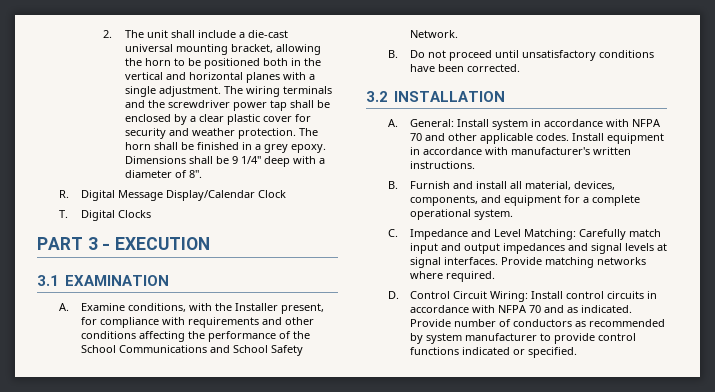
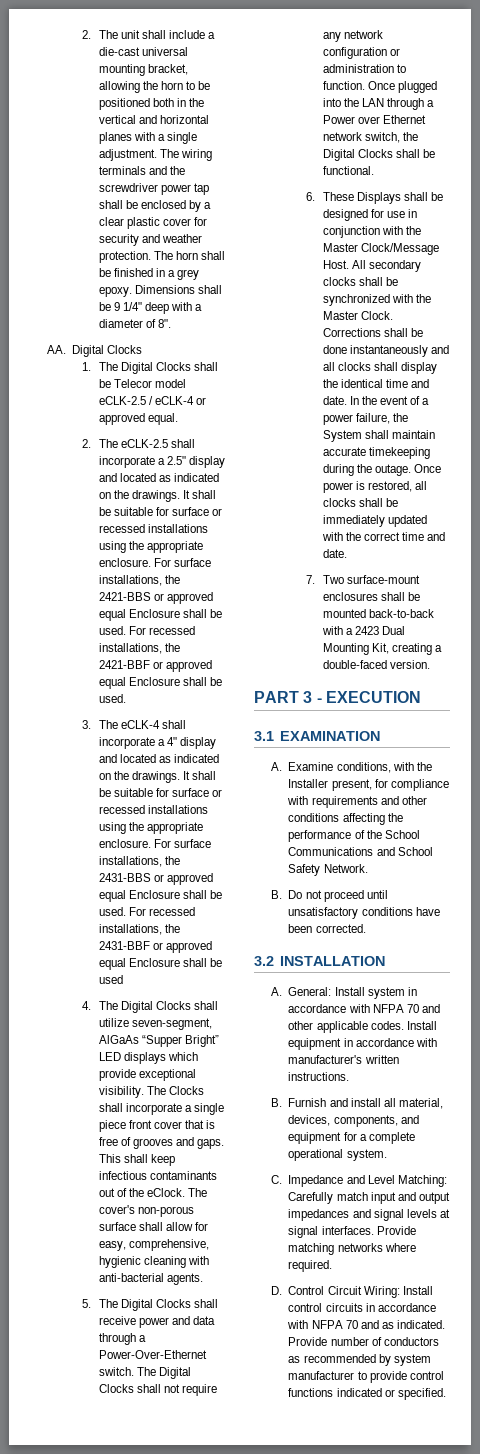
- R. Digital Message Display/Calendar Clock
- T. Digital Clocks
+ AA. Digital Clocks
+ 1. The Digital Clocks shall be Telecor model eCLK-2.5 / eCLK-4 or approved equal.
+ 2. The eCLK-2.5 shall incorporate a 2.5" display and located as indicated on the drawings. It shall be suitable for surface or recessed installations using the appropriate enclosure. For surface installations, the 2421-BBS or approved equal Enclosure shall be used. For recessed installations, the 2421-BBF or approved equal Enclosure shall be used.
+ 3. The eCLK-4 shall incorporate a 4" display and located as indicated on the drawings. It shall be suitable for surface or recessed installations using the appropriate enclosure. For surface installations, the 2431-BBS or approved equal Enclosure shall be used. For recessed installations, the 2431-BBF or approved equal Enclosure shall be used
+ 4. The Digital Clocks shall utilize seven-segment, AlGaAs “Supper Bright” LED displays which provide exceptional visibility. The Clocks shall incorporate a single piece front cover that is free of grooves and gaps. This shall keep infectious contaminants out of the eClock. The cover's non-porous surface shall allow for easy, comprehensive, hygienic cleaning with anti-bacterial agents.
+ 5. The Digital Clocks shall receive power and data through a Power-Over-Ethernet switch. The Digital Clocks shall not require any network configuration or administration to function. Once plugged into the LAN through a Power over Ethernet network switch, the Digital Clocks shall be functional.
+ 6. These Displays shall be designed for use in conjunction with the Master Clock/Message Host. All secondary clocks shall be synchronized with the Master Clock. Corrections shall be done instantaneously and all clocks shall display the identical time and date. In the event of a power failure, the System shall maintain accurate timekeeping during the outage. Once power is restored, all clocks shall be immediately updated with the correct time and date.
+ 7. Two surface-mount enclosures shall be mounted back-to-back with a 2423 Dual Mounting Kit, creating a double-faced version.

